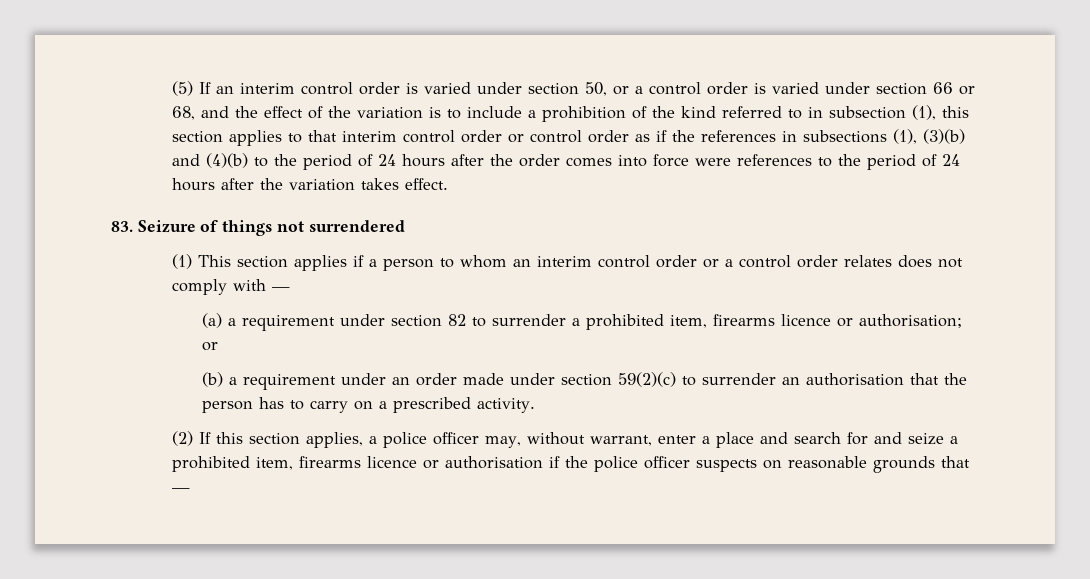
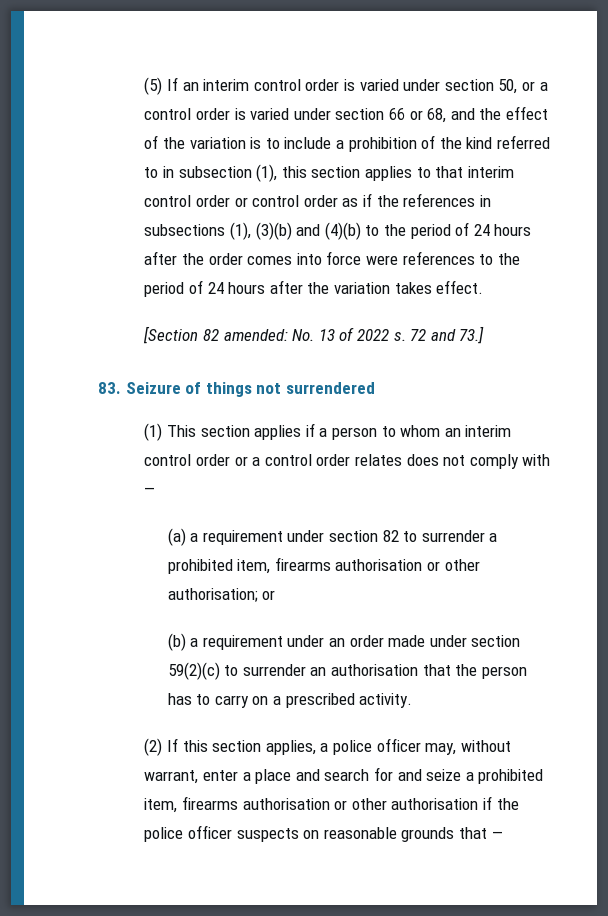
+ [Section 82 amended: No. 13 of 2022 s. 72 and 73.]
- (a) a requirement under section 82 to surrender a prohibited item, firearms licence or authorisation; or
+ (a) a requirement under section 82 to surrender a prohibited item, firearms authorisation or other authorisation; or
- (2) If this section applies, a police officer may, without warrant, enter a place and search for and seize a prohibited item, firearms licence or authorisation if the police officer suspects on reasonable grounds that —
+ (2) If this section applies, a police officer may, without warrant, enter a place and search for and seize a prohibited item, firearms authorisation or other authorisation if the police officer suspects on reasonable grounds that —

